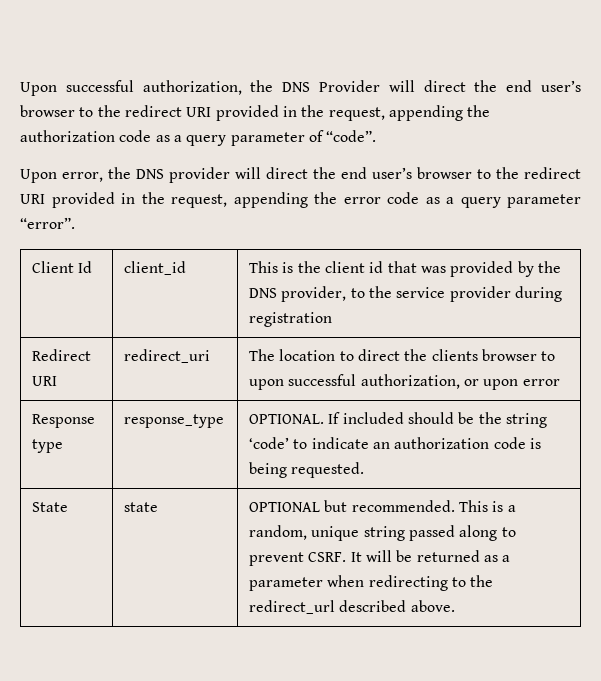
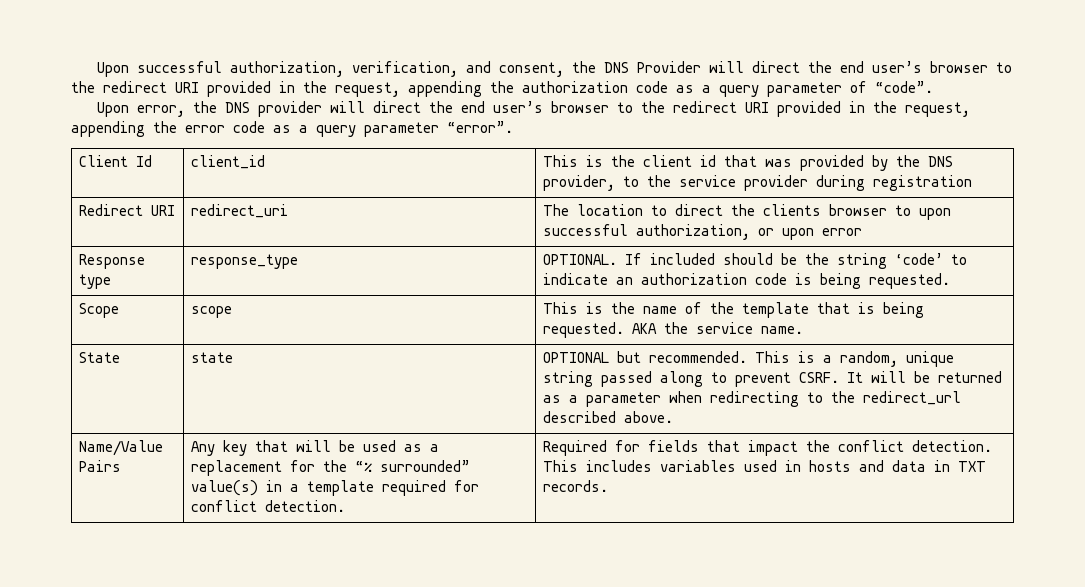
- Upon successful authorization, the DNS Provider will direct the end user’s browser to the redirect URI provided in the request, appending the authorization code as a query parameter of “code”.
+ Upon successful authorization, verification, and consent, the DNS Provider will direct the end user’s browser to the redirect URI provided in the request, appending the authorization code as a query parameter of “code”.
+ Scope | scope | This is the name of the template that is being requested. AKA the service name.
+ Name/Value Pairs | Any key that will be used as a replacement for the “% surrounded” value(s) in a template required for conflict detection. | Required for fields that impact the conflict detection. This includes variables used in hosts and data in TXT records.

